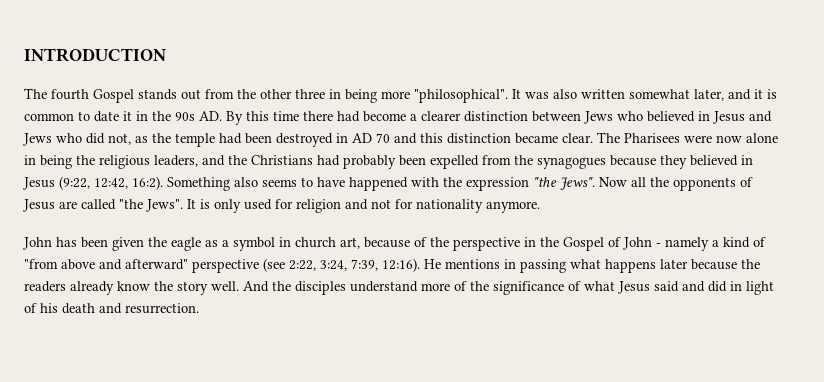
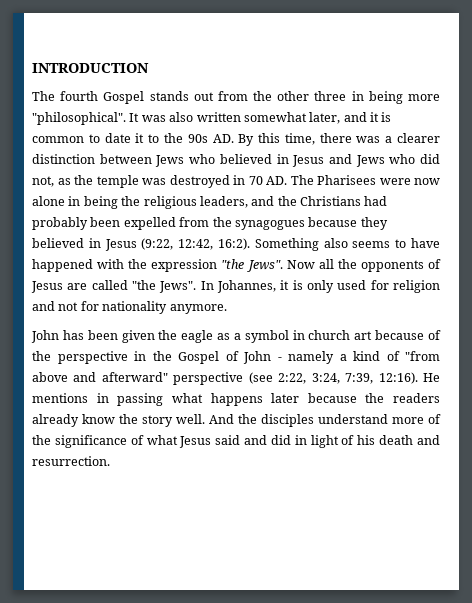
- It was also written somewhat later, and it is common to date it in the 90s AD. By this time there had become a clearer distinction between Jews who believed in Jesus and Jews who did not, as the temple had been destroyed in AD 70 and this distinction became clear. The Pharisees were now alone in being the religious leaders, and the Christians had probably been expelled from the synagogues because they believed in Jesus (9:22, 12:42, 16:2).
+ It was also written somewhat later, and it is common to date it to the 90s AD. By this time, there was a clearer distinction between Jews who believed in Jesus and Jews who did not, as the temple was destroyed in 70 AD. The Pharisees were now alone in being the religious leaders, and the Christians had probably been expelled from the synagogues because they believed in Jesus (9:22, 12:42, 16:2).
- It is only used for religion and not for nationality anymore.
+ In Johannes, it is only used for religion and not for nationality anymore.
- John has been given the eagle as a symbol in church art, because of the perspective in the Gospel of John - namely a kind of "from above and afterward" perspective (see 2:22, 3:24, 7:39, 12:16).
+ John has been given the eagle as a symbol in church art because of the perspective in the Gospel of John - namely a kind of "from above and afterward" perspective (see 2:22, 3:24, 7:39, 12:16).

